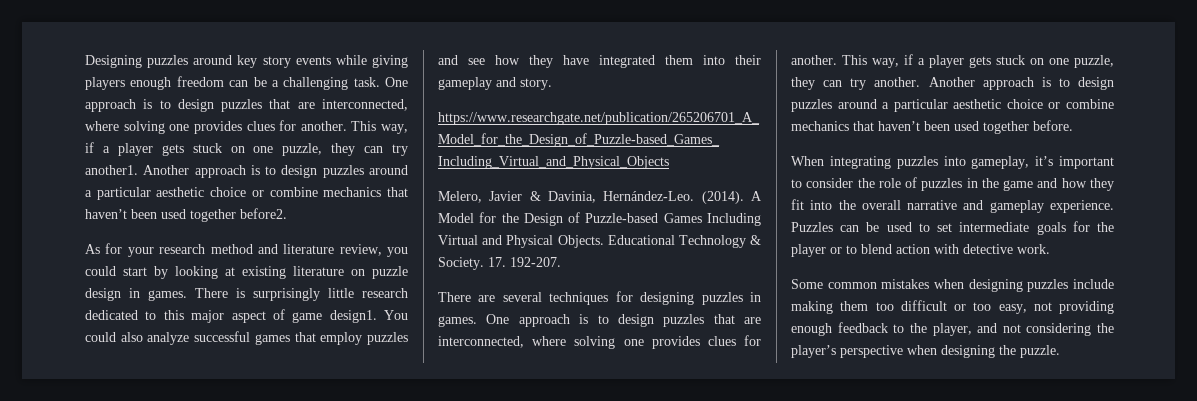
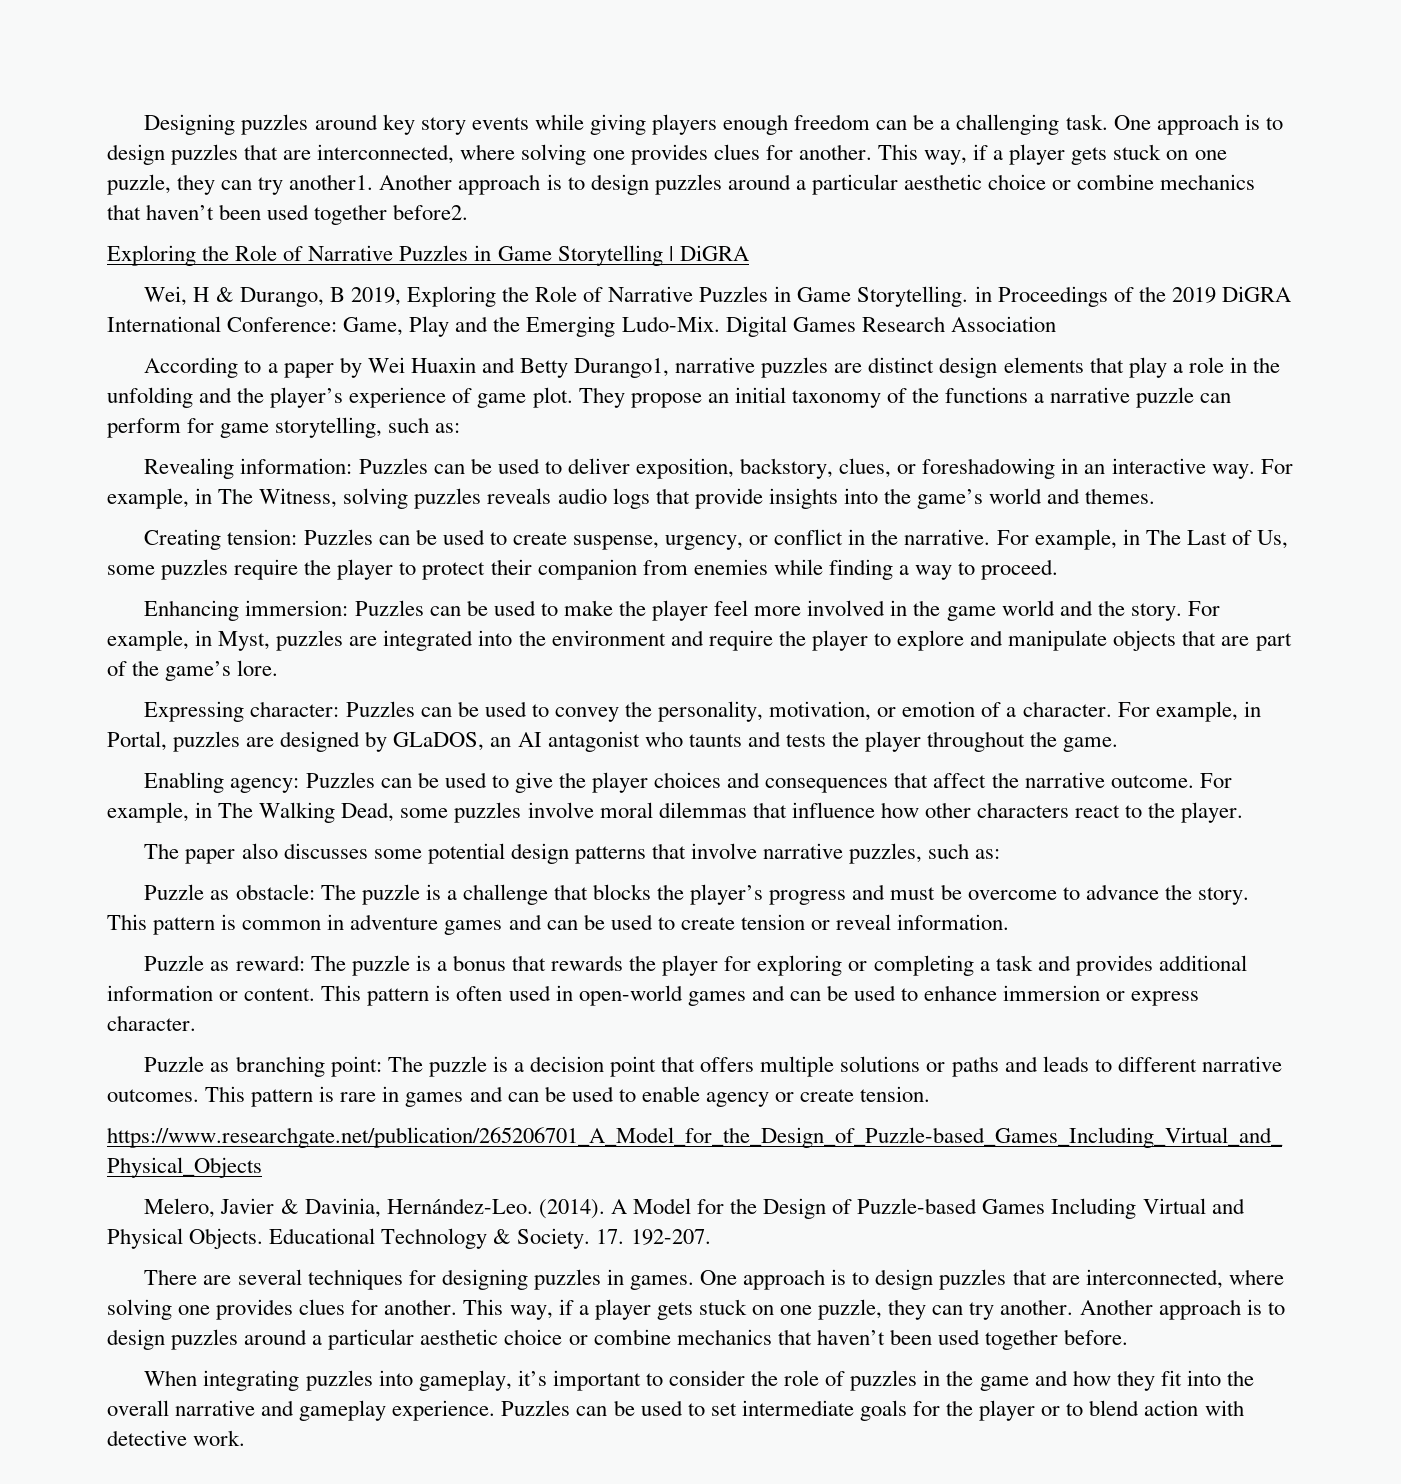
- As for your research method and literature review, you could start by looking at existing literature on puzzle design in games. There is surprisingly little research dedicated to this major aspect of game design1. You could also analyze successful games that employ puzzles and see how they have integrated them into their gameplay and story.
+ Exploring the Role of Narrative Puzzles in Game Storytelling | DiGRA
+ Wei, H & Durango, B 2019, Exploring the Role of Narrative Puzzles in Game Storytelling. in Proceedings of the 2019 DiGRA International Conference: Game, Play and the Emerging Ludo-Mix. Digital Games Research Association
+ According to a paper by Wei Huaxin and Betty Durango1, narrative puzzles are distinct design elements that play a role in the unfolding and the player’s experience of game plot. They propose an initial taxonomy of the functions a narrative puzzle can perform for game storytelling, such as:
+ Revealing information: Puzzles can be used to deliver exposition, backstory, clues, or foreshadowing in an interactive way. For example, in The Witness, solving puzzles reveals audio logs that provide insights into the game’s world and themes.
+ Creating tension: Puzzles can be used to create suspense, urgency, or conflict in the narrative. For example, in The Last of Us, some puzzles require the player to protect their companion from enemies while finding a way to proceed.
+ Enhancing immersion: Puzzles can be used to make the player feel more involved in the game world and the story. For example, in Myst, puzzles are integrated into the environment and require the player to explore and manipulate objects that are part of the game’s lore.
+ Expressing character: Puzzles can be used to convey the personality, motivation, or emotion of a character. For example, in Portal, puzzles are designed by GLaDOS, an AI antagonist who taunts and tests the player throughout the game.
+ Enabling agency: Puzzles can be used to give the player choices and consequences that affect the narrative outcome. For example, in The Walking Dead, some puzzles involve moral dilemmas that influence how other characters react to the player.
+ The paper also discusses some potential design patterns that involve narrative puzzles, such as:
+ Puzzle as obstacle: The puzzle is a challenge that blocks the player’s progress and must be overcome to advance the story. This pattern is common in adventure games and can be used to create tension or reveal information.
+ Puzzle as reward: The puzzle is a bonus that rewards the player for exploring or completing a task and provides additional information or content. This pattern is often used in open-world games and can be used to enhance immersion or express character.
+ Puzzle as branching point: The puzzle is a decision point that offers multiple solutions or paths and leads to different narrative outcomes. This pattern is rare in games and can be used to enable agency or create tension.
- Some common mistakes when designing puzzles include making them too difficult or too easy, not providing enough feedback to the player, and not considering the player’s perspective when designing the puzzle.

